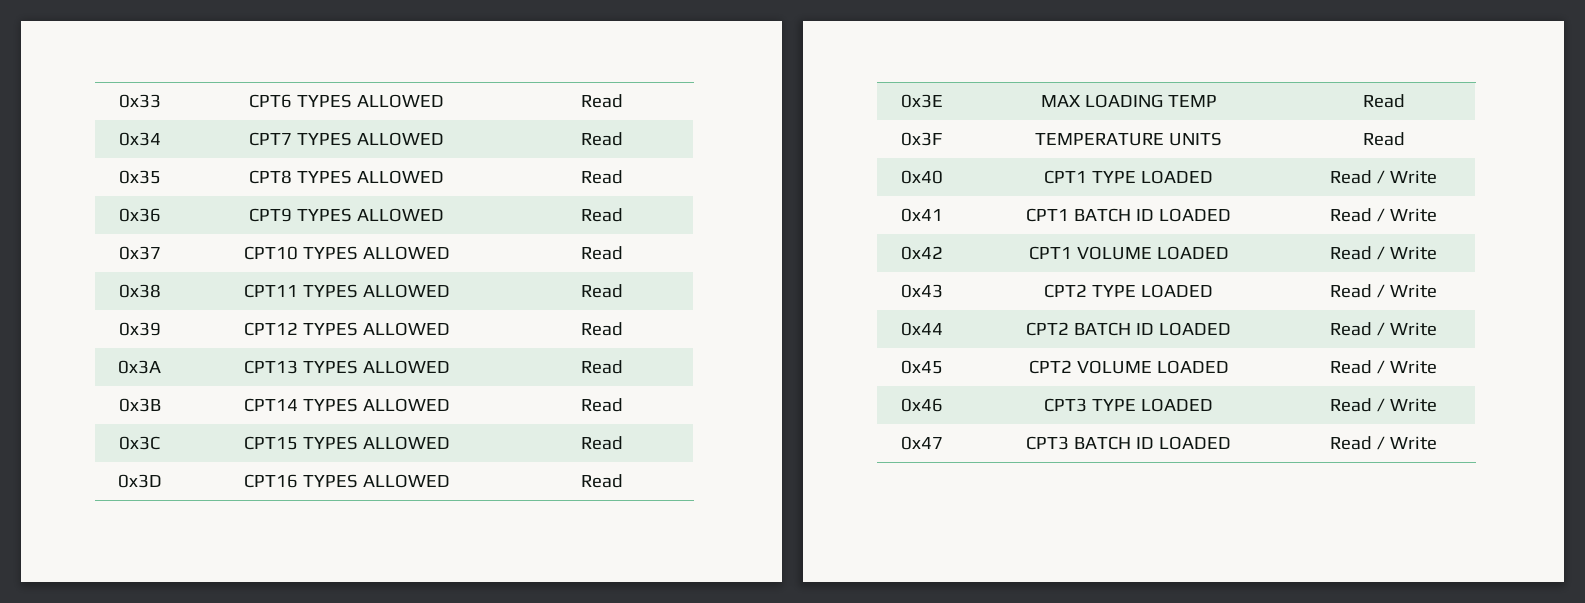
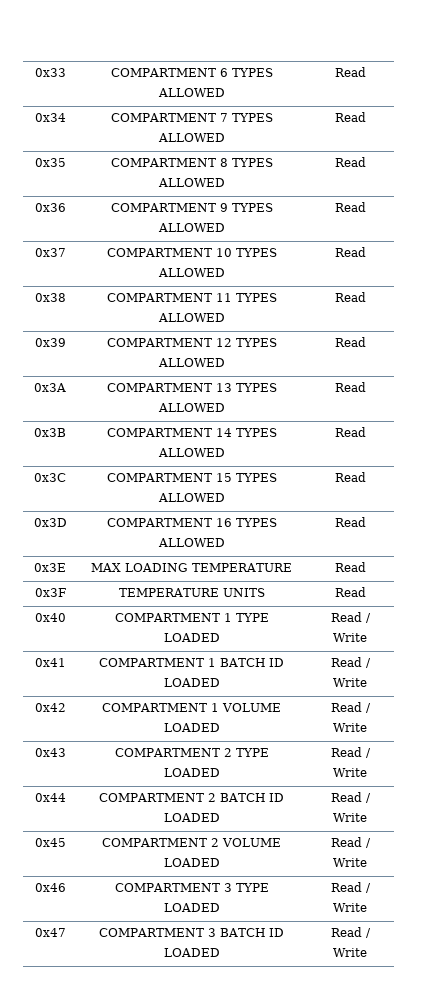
- 0x33 | CPT6 TYPES ALLOWED | Read
+ 0x33 | COMPARTMENT 6 TYPES ALLOWED | Read
- 0x34 | CPT7 TYPES ALLOWED | Read
+ 0x34 | COMPARTMENT 7 TYPES ALLOWED | Read
- 0x35 | CPT8 TYPES ALLOWED | Read
+ 0x35 | COMPARTMENT 8 TYPES ALLOWED | Read
- 0x36 | CPT9 TYPES ALLOWED | Read
+ 0x36 | COMPARTMENT 9 TYPES ALLOWED | Read
- 0x37 | CPT10 TYPES ALLOWED | Read
+ 0x37 | COMPARTMENT 10 TYPES ALLOWED | Read
- 0x38 | CPT11 TYPES ALLOWED | Read
+ 0x38 | COMPARTMENT 11 TYPES ALLOWED | Read
- 0x39 | CPT12 TYPES ALLOWED | Read
+ 0x39 | COMPARTMENT 12 TYPES ALLOWED | Read
- 0x3A | CPT13 TYPES ALLOWED | Read
+ 0x3A | COMPARTMENT 13 TYPES ALLOWED | Read
- 0x3B | CPT14 TYPES ALLOWED | Read
+ 0x3B | COMPARTMENT 14 TYPES ALLOWED | Read
- 0x3C | CPT15 TYPES ALLOWED | Read
+ 0x3C | COMPARTMENT 15 TYPES ALLOWED | Read
- 0x3D | CPT16 TYPES ALLOWED | Read
+ 0x3D | COMPARTMENT 16 TYPES ALLOWED | Read
- 0x3E | MAX LOADING TEMP | Read
+ 0x3E | MAX LOADING TEMPERATURE | Read
- 0x40 | CPT1 TYPE LOADED | Read / Write
+ 0x40 | COMPARTMENT 1 TYPE LOADED | Read / Write
- 0x41 | CPT1 BATCH ID LOADED | Read / Write
+ 0x41 | COMPARTMENT 1 BATCH ID LOADED | Read / Write
- 0x42 | CPT1 VOLUME LOADED | Read / Write
+ 0x42 | COMPARTMENT 1 VOLUME LOADED | Read / Write
- 0x43 | CPT2 TYPE LOADED | Read / Write
+ 0x43 | COMPARTMENT 2 TYPE LOADED | Read / Write
- 0x44 | CPT2 BATCH ID LOADED | Read / Write
+ 0x44 | COMPARTMENT 2 BATCH ID LOADED | Read / Write
- 0x45 | CPT2 VOLUME LOADED | Read / Write
+ 0x45 | COMPARTMENT 2 VOLUME LOADED | Read / Write
- 0x46 | CPT3 TYPE LOADED | Read / Write
+ 0x46 | COMPARTMENT 3 TYPE LOADED | Read / Write
- 0x47 | CPT3 BATCH ID LOADED | Read / Write
+ 0x47 | COMPARTMENT 3 BATCH ID LOADED | Read / Write

